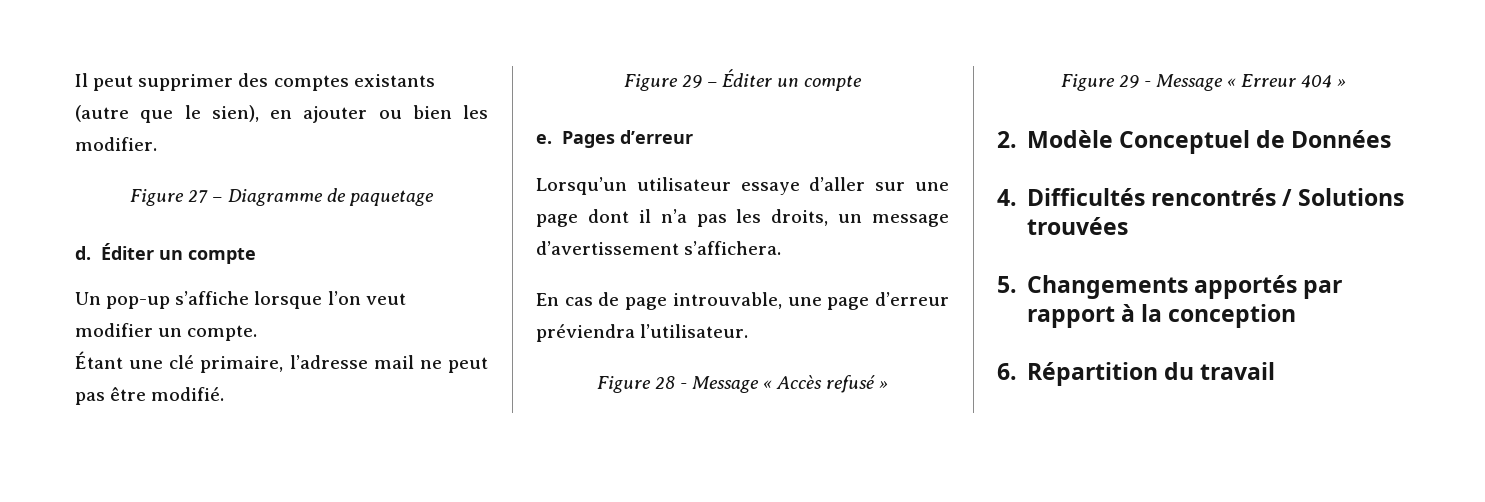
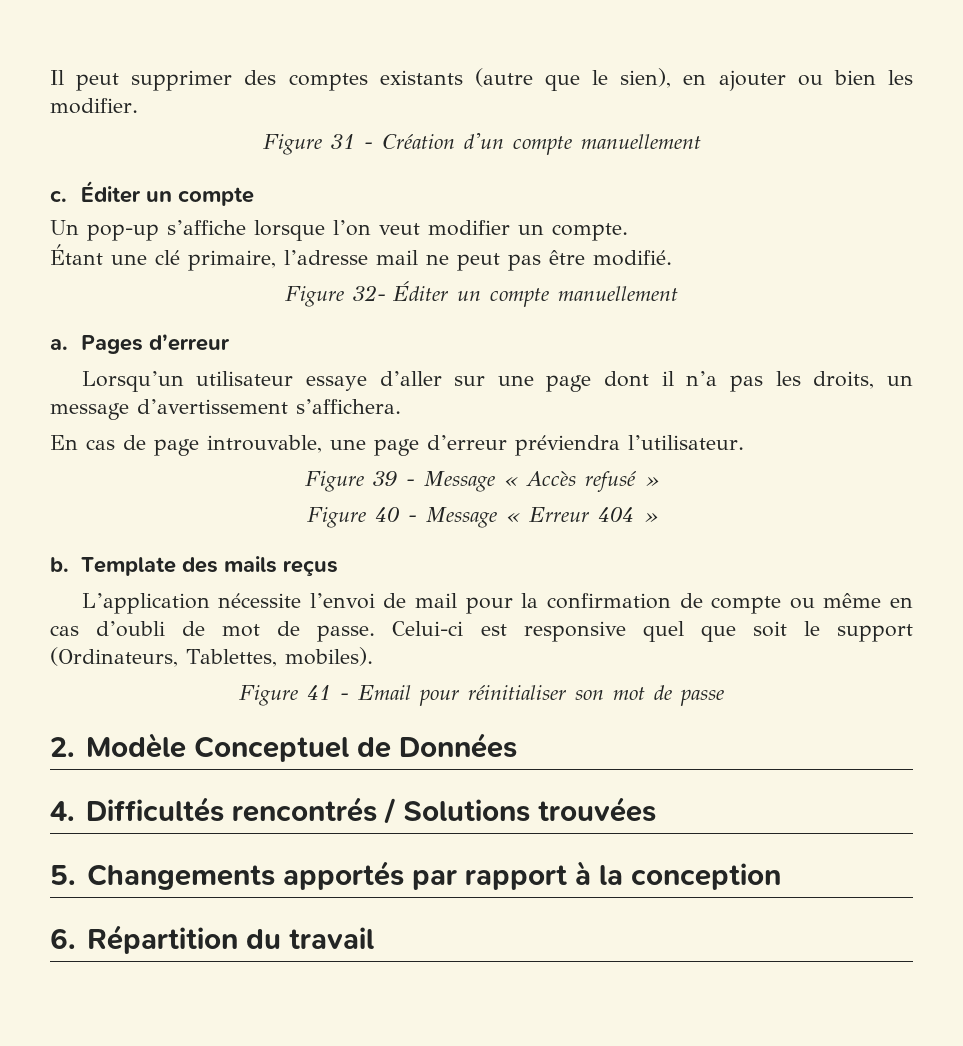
- Figure 27 – Diagramme de paquetage
- d.
+ Figure 31 - Création d'un compte manuellement
+ c.
- Figure 29 – Éditer un compte
- e.
+ Figure 32- Éditer un compte manuellement
+ a.
- Figure 28 - Message « Accès refusé »
+ Figure 39 - Message « Accès refusé »
- Figure 29 - Message « Erreur 404 »
+ Figure 40 - Message « Erreur 404 »
+ b. Template des mails reçus
+ L’application nécessite l’envoi de mail pour la confirmation de compte ou même en cas d’oubli de mot de passe. Celui-ci est responsive quel que soit le support (Ordinateurs, Tablettes, mobiles).
+ Figure 41 - Email pour réinitialiser son mot de passe

